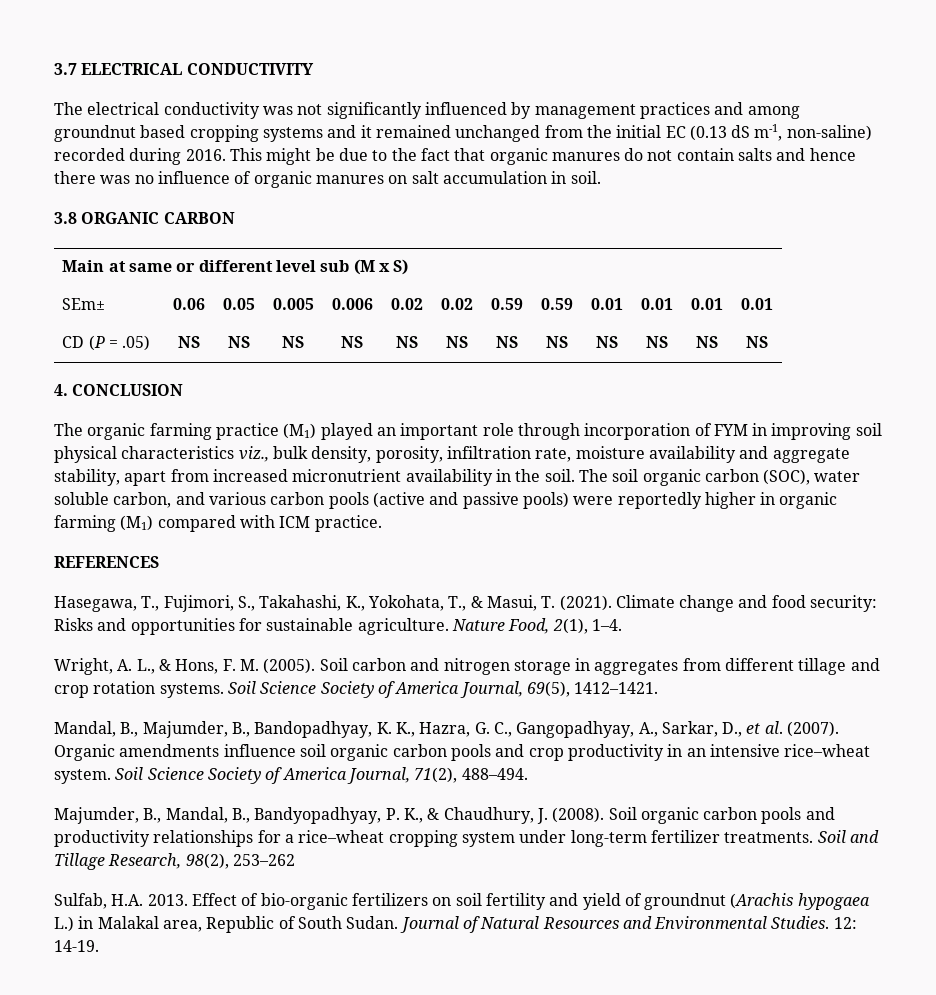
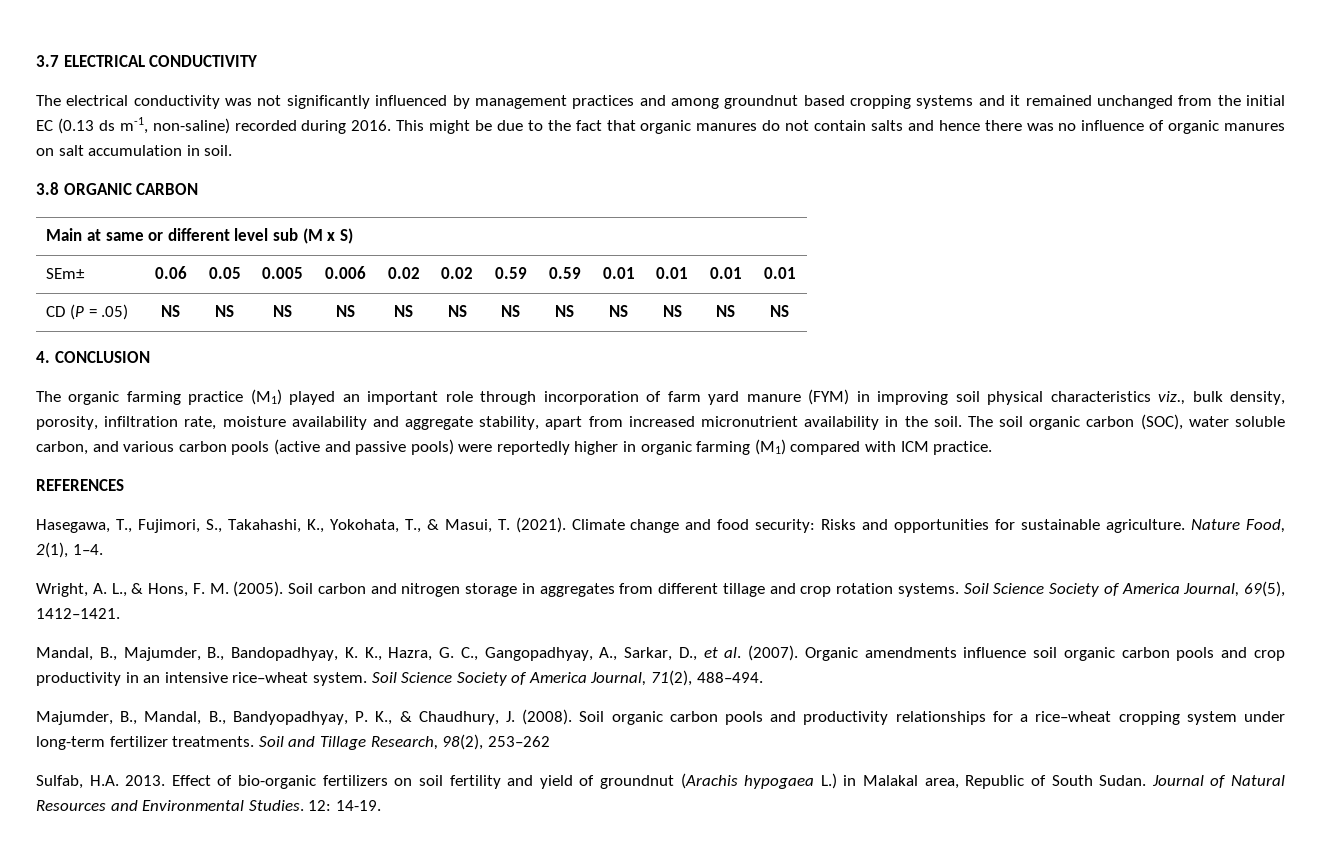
- The electrical conductivity was not significantly influenced by management practices and among groundnut based cropping systems and it remained unchanged from the initial EC (0.13 dS m-1, non-saline) recorded during 2016.
+ The electrical conductivity was not significantly influenced by management practices and among groundnut based cropping systems and it remained unchanged from the initial EC (0.13 ds m-1, non-saline) recorded during 2016.
- The organic farming practice (M1) played an important role through incorporation of FYM in improving soil physical characteristics viz., bulk density, porosity, infiltration rate, moisture availability and aggregate stability, apart from increased micronutrient availability in the soil.
+ The organic farming practice (M1) played an important role through incorporation of farm yard manure (FYM) in improving soil physical characteristics viz., bulk density, porosity, infiltration rate, moisture availability and aggregate stability, apart from increased micronutrient availability in the soil.

